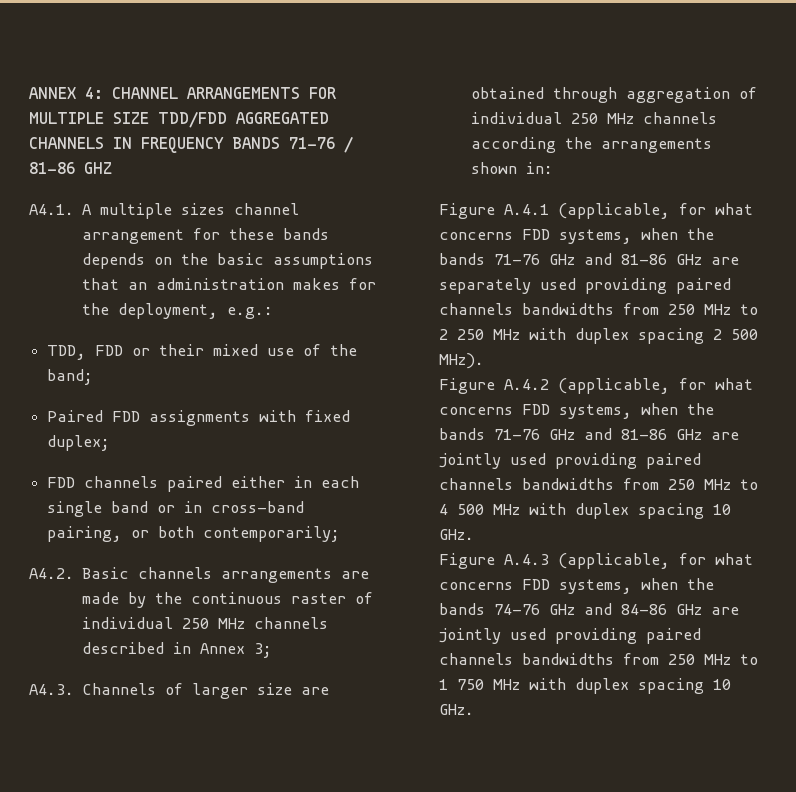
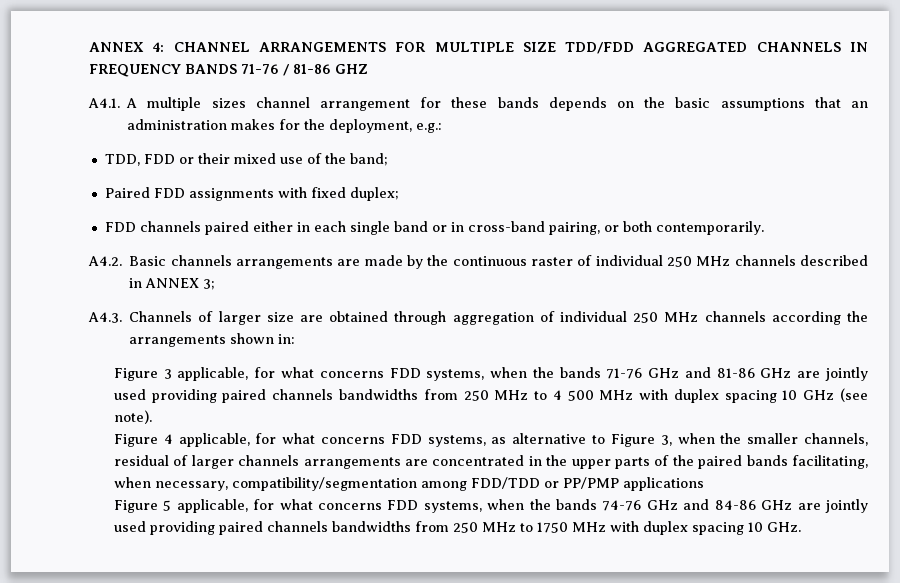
- FDD channels paired either in each single band or in cross-band pairing, or both contemporarily;
+ FDD channels paired either in each single band or in cross-band pairing, or both contemporarily.
- A4.2. Basic channels arrangements are made by the continuous raster of individual 250 MHz channels described in Annex 3;
+ A4.2. Basic channels arrangements are made by the continuous raster of individual 250 MHz channels described in ANNEX 3;
- Figure A.4.1 (applicable, for what concerns FDD systems, when the bands 71-76 GHz and 81-86 GHz are separately used providing paired channels bandwidths from 250 MHz to 2 250 MHz with duplex spacing 2 500 MHz).
- Figure A.4.2 (applicable, for what concerns FDD systems, when the bands 71-76 GHz and 81-86 GHz are jointly used providing paired channels bandwidths from 250 MHz to 4 500 MHz with duplex spacing 10 GHz.
- Figure A.4.3 (applicable, for what concerns FDD systems, when the bands 74-76 GHz and 84-86 GHz are jointly used providing paired channels bandwidths from 250 MHz to 1 750 MHz with duplex spacing 10 GHz.
+ Figure 3 applicable, for what concerns FDD systems, when the bands 71-76 GHz and 81-86 GHz are jointly used providing paired channels bandwidths from 250 MHz to 4 500 MHz with duplex spacing 10 GHz (see note).
+ Figure 4 applicable, for what concerns FDD systems, as alternative to Figure 3, when the smaller channels, residual of larger channels arrangements are concentrated in the upper parts of the paired bands facilitating, when necessary, compatibility/segmentation among FDD/TDD or PP/PMP applications
+ Figure 5 applicable, for what concerns FDD systems, when the bands 74-76 GHz and 84-86 GHz are jointly used providing paired channels bandwidths from 250 MHz to 1750 MHz with duplex spacing 10 GHz.

